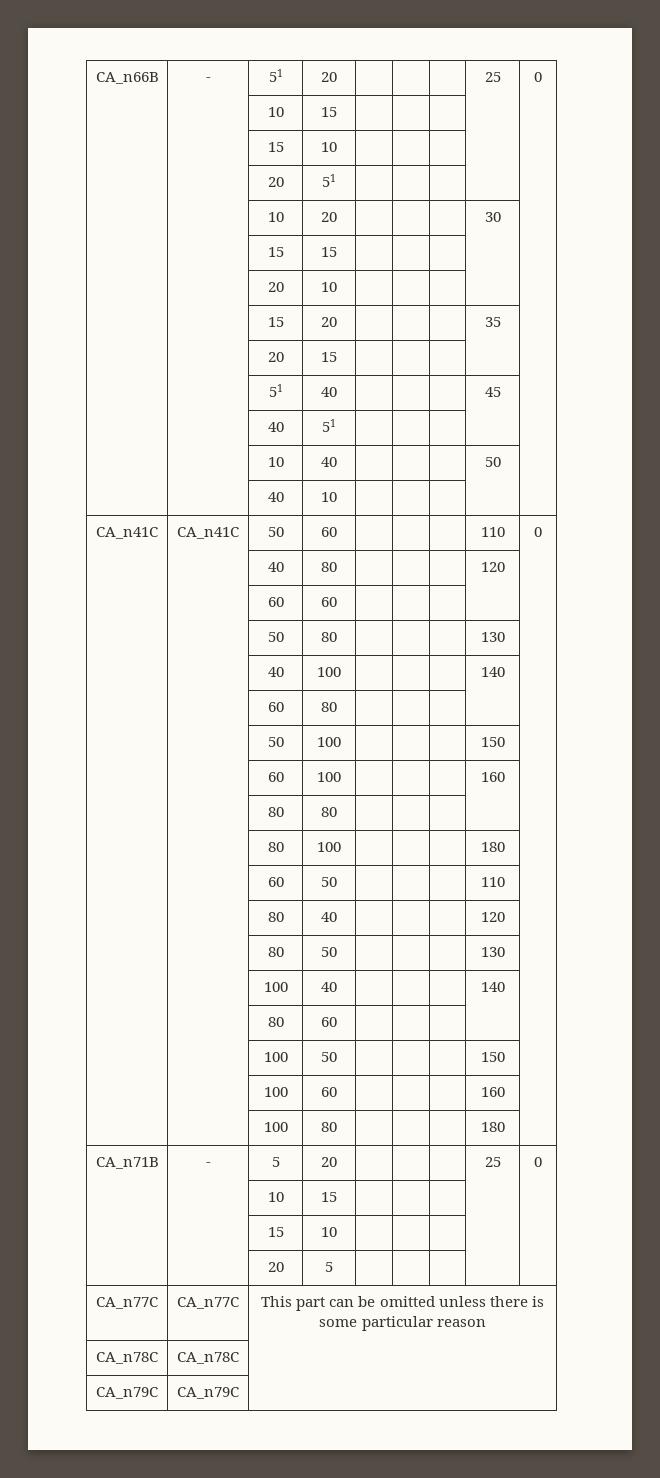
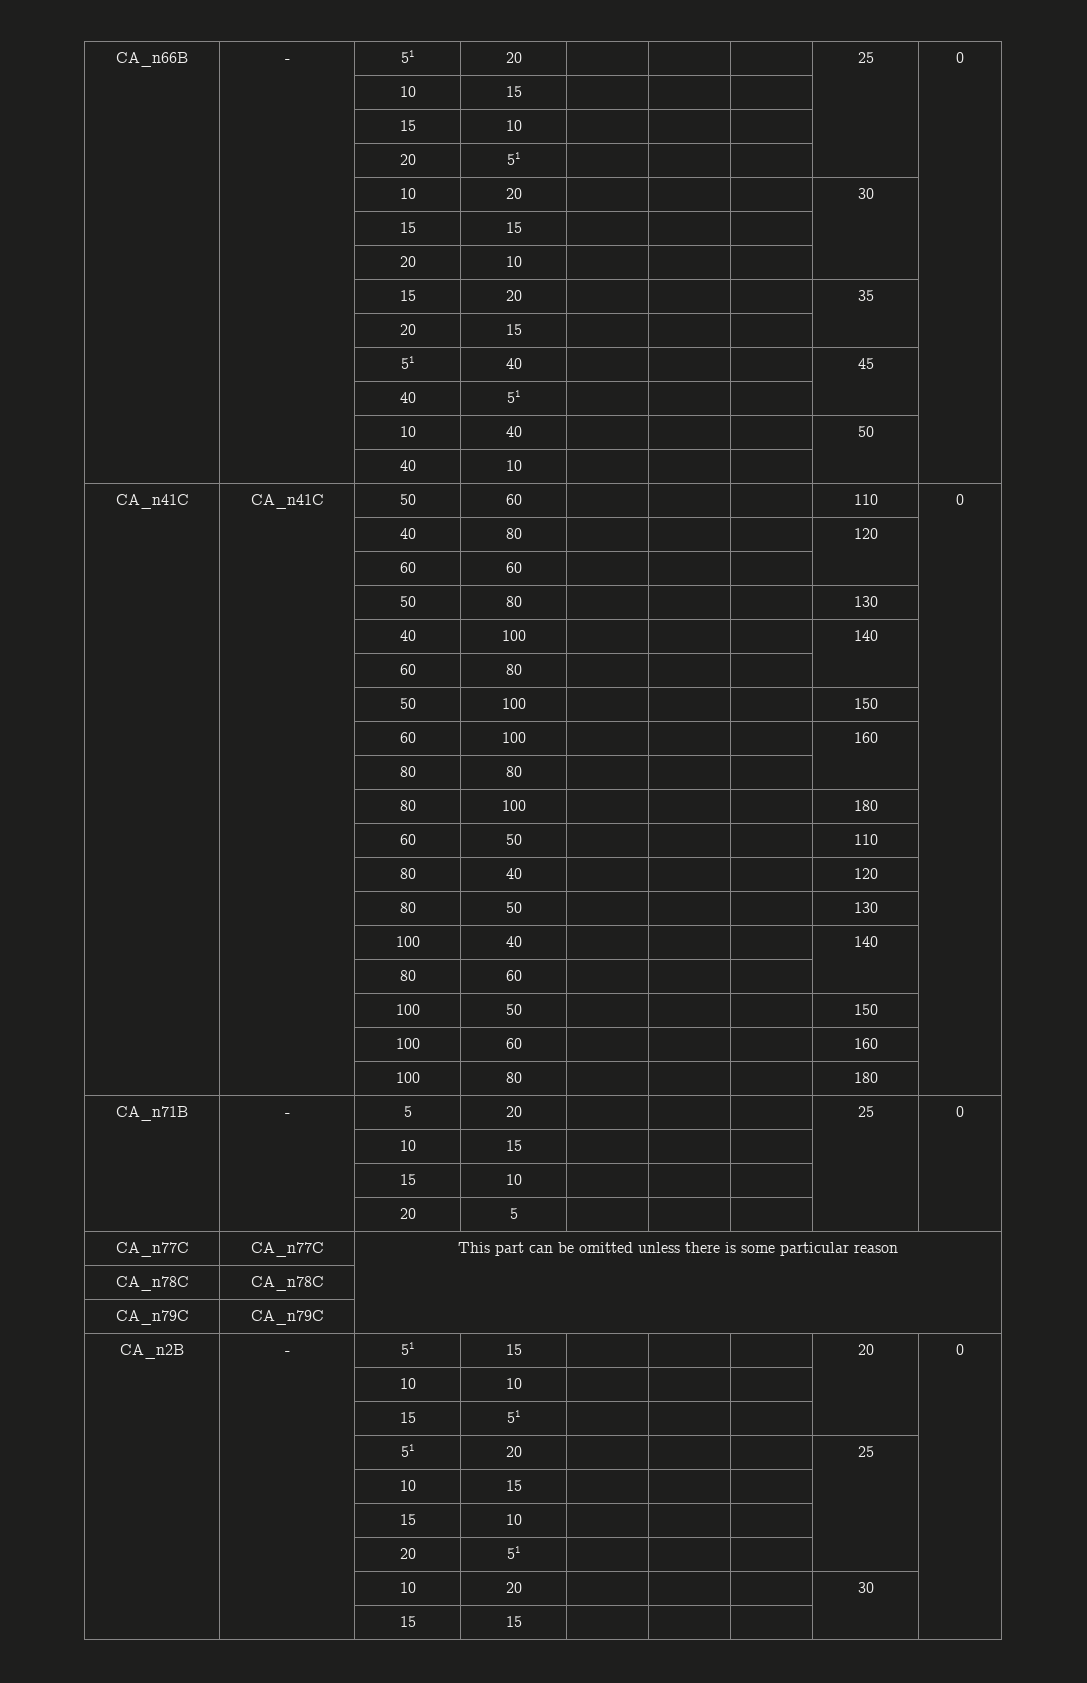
+ CA_n2B | - | 51 | 15 | | | | 20 | 0
+ | | 10 | 10 | | | | |
+ | | 15 | 51 | | | | |
+ | | 51 | 20 | | | | 25 |
+ | | 10 | 15 | | | | |
+ | | 15 | 10 | | | | |
+ | | 20 | 51 | | | | |
+ | | 10 | 20 | | | | 30 |
+ | | 15 | 15 | | | | |

